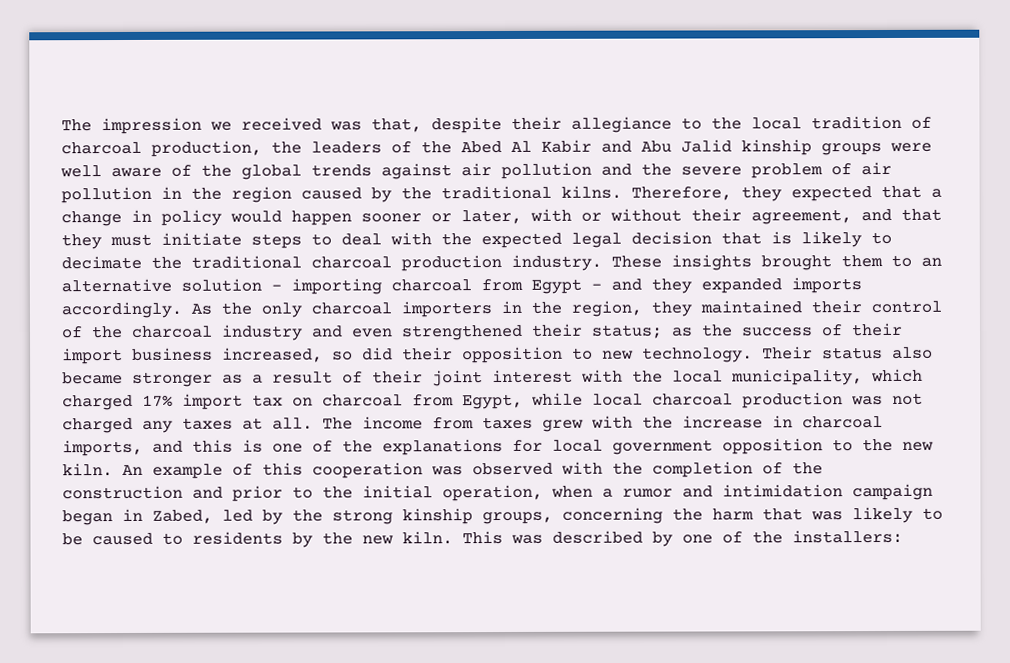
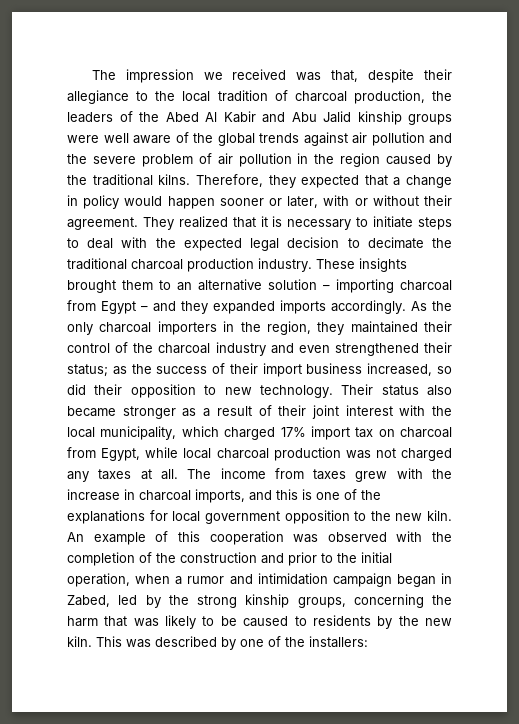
- Therefore, they expected that a change in policy would happen sooner or later, with or without their agreement, and that they must initiate steps to deal with the expected legal decision that is likely to decimate the traditional charcoal production industry.
+ Therefore, they expected that a change in policy would happen sooner or later, with or without their agreement. They realized that it is necessary to initiate steps to deal with the expected legal decision to decimate the traditional charcoal production industry.

